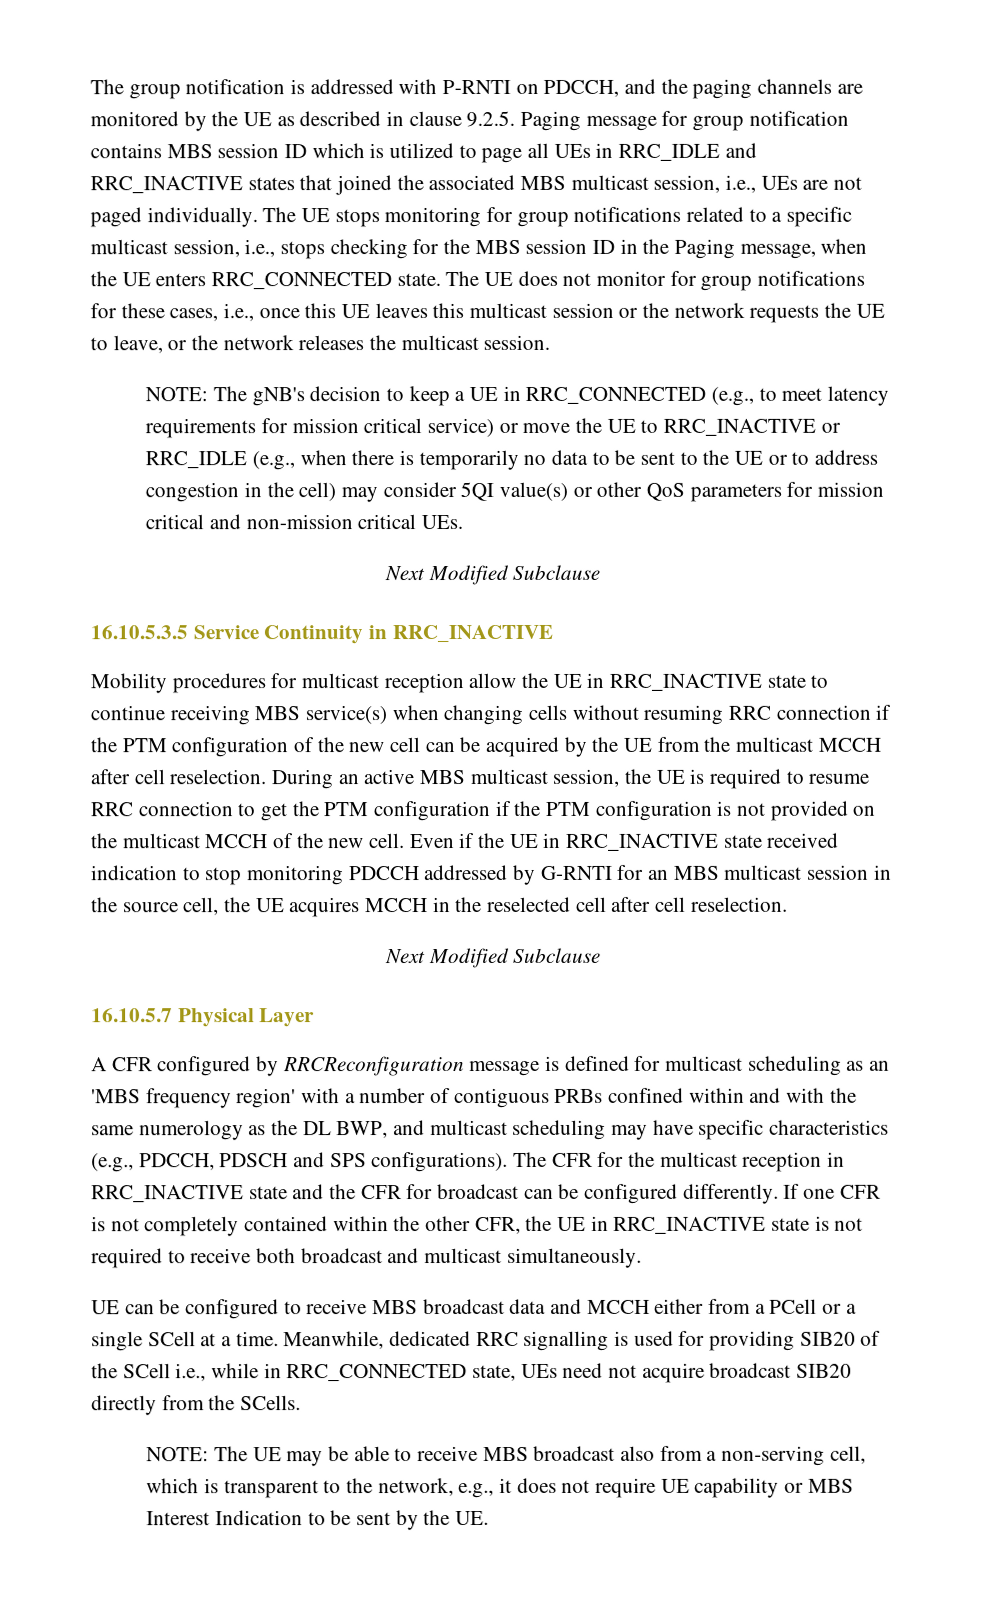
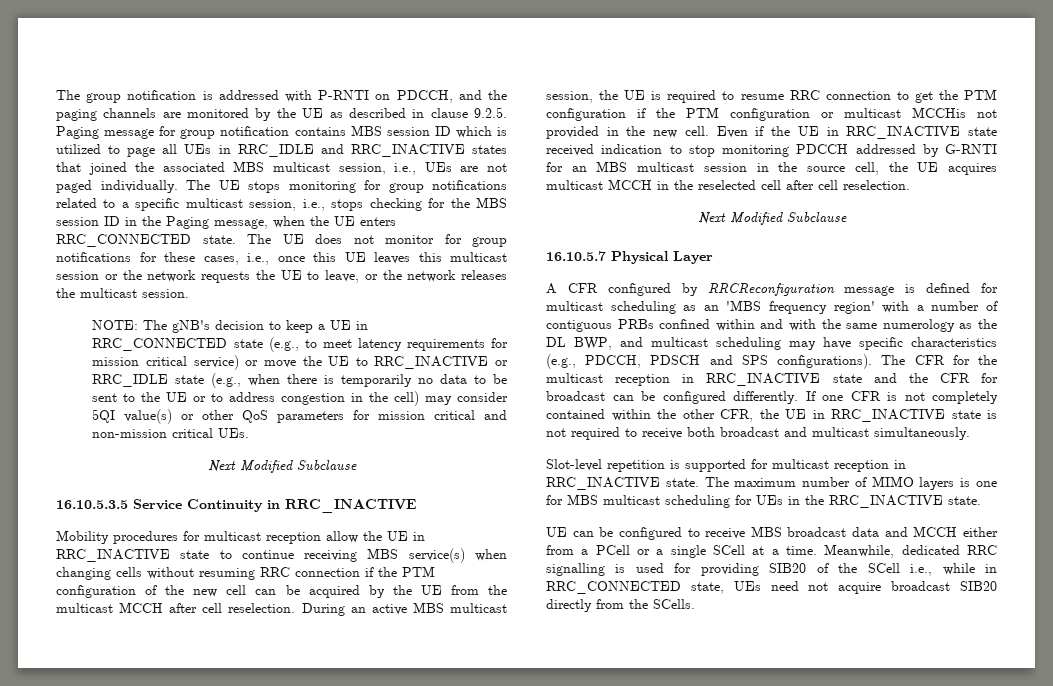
- The gNB's decision to keep a UE in RRC_CONNECTED (e.g., to meet latency requirements for mission critical service) or move the UE to RRC_INACTIVE or RRC_IDLE (e.g., when there is temporarily no data to be sent to the UE or to address congestion in the cell) may consider 5QI value(s) or other QoS parameters for mission critical and non-mission critical UEs.
+ The gNB's decision to keep a UE in RRC_CONNECTED state (e.g., to meet latency requirements for mission critical service) or move the UE to RRC_INACTIVE or RRC_IDLE state (e.g., when there is temporarily no data to be sent to the UE or to address congestion in the cell) may consider 5QI value(s) or other QoS parameters for mission critical and non-mission critical UEs.
- During an active MBS multicast session, the UE is required to resume RRC connection to get the PTM configuration if the PTM configuration is not provided on the multicast MCCH of the new cell.
+ During an active MBS multicast session, the UE is required to resume RRC connection to get the PTM configuration if the PTM configuration or multicast MCCHis not provided in the new cell.
- Even if the UE in RRC_INACTIVE state received indication to stop monitoring PDCCH addressed by G-RNTI for an MBS multicast session in the source cell, the UE acquires MCCH in the reselected cell after cell reselection.
+ Even if the UE in RRC_INACTIVE state received indication to stop monitoring PDCCH addressed by G-RNTI for an MBS multicast session in the source cell, the UE acquires multicast MCCH in the reselected cell after cell reselection.
+ Slot-level repetition is supported for multicast reception in RRC_INACTIVE state. The maximum number of MIMO layers is one for MBS multicast scheduling for UEs in the RRC_INACTIVE state.
- NOTE: The UE may be able to receive MBS broadcast also from a non-serving cell, which is transparent to the network, e.g., it does not require UE capability or MBS Interest Indication to be sent by the UE.

